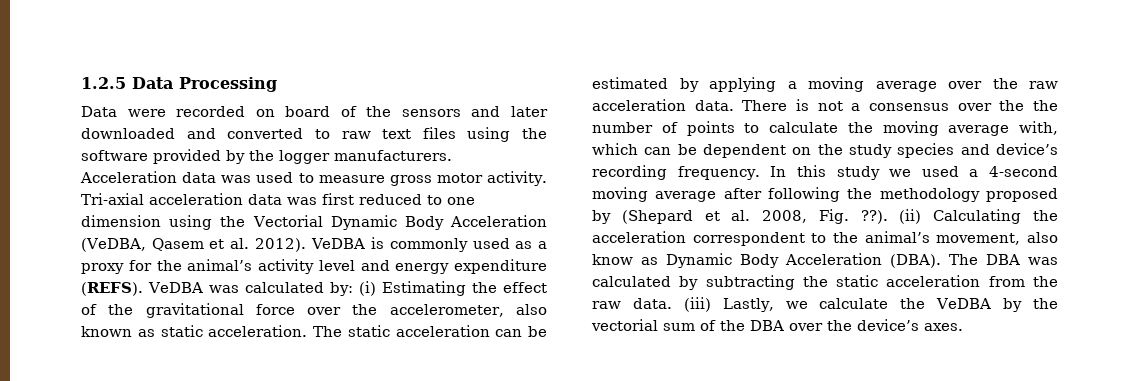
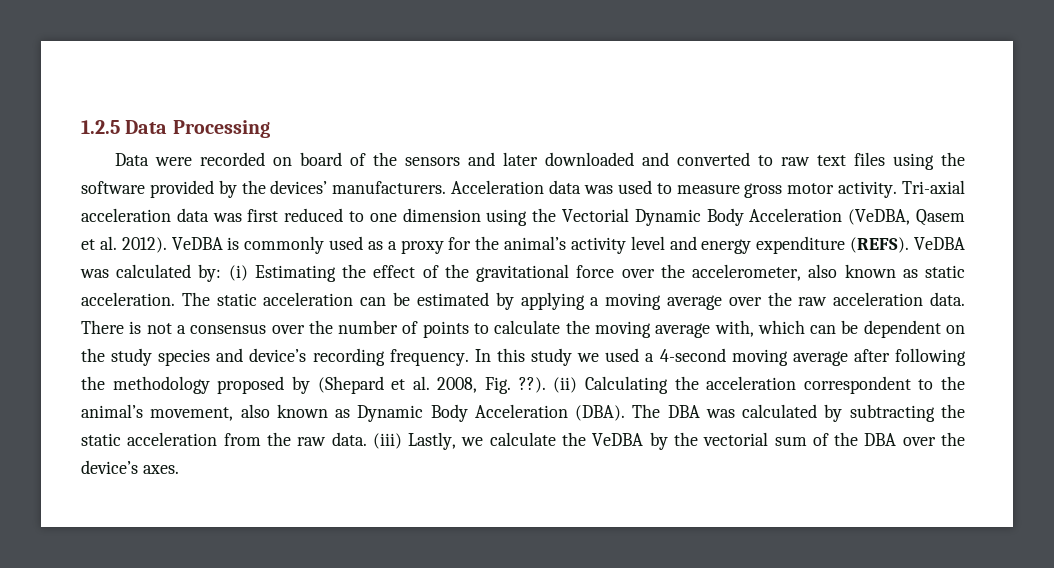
- Data were recorded on board of the sensors and later downloaded and converted to raw text files using the software provided by the logger manufacturers.
+ Data were recorded on board of the sensors and later downloaded and converted to raw text files using the software provided by the devices’ manufacturers.
- There is not a consensus over the the number of points to calculate the moving average with, which can be dependent on the study species and device’s recording frequency.
+ There is not a consensus over the number of points to calculate the moving average with, which can be dependent on the study species and device’s recording frequency.
- (ii) Calculating the acceleration correspondent to the animal’s movement, also know as Dynamic Body Acceleration (DBA).
+ (ii) Calculating the acceleration correspondent to the animal’s movement, also known as Dynamic Body Acceleration (DBA).

